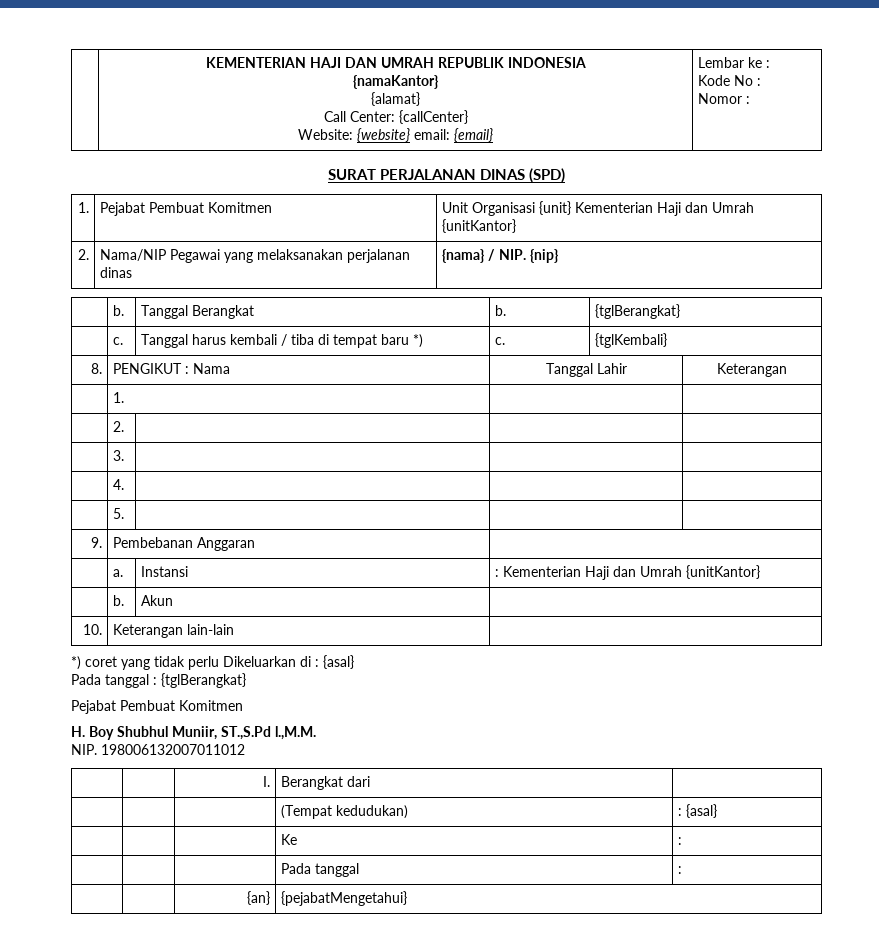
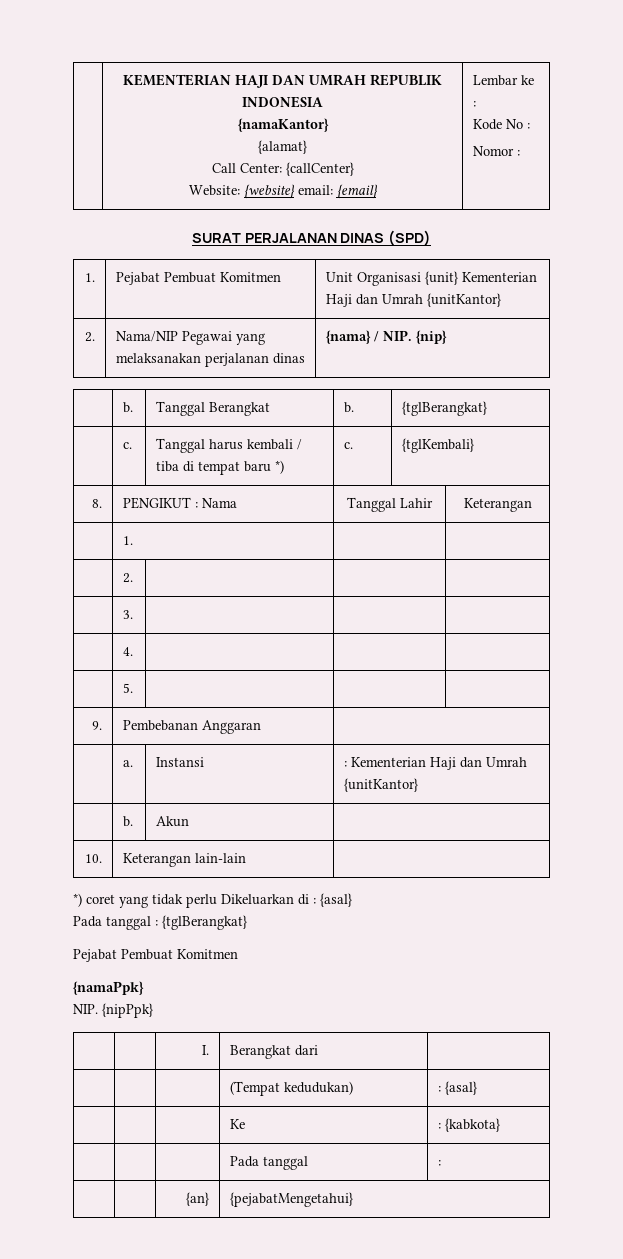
- H. Boy Shubhul Muniir, ST.,S.Pd l.,M.M.
- NIP. 198006132007011012
+ {namaPpk}
+ NIP. {nipPpk}
- | | | Ke | :
+ | | | Ke | : {kabkota}

